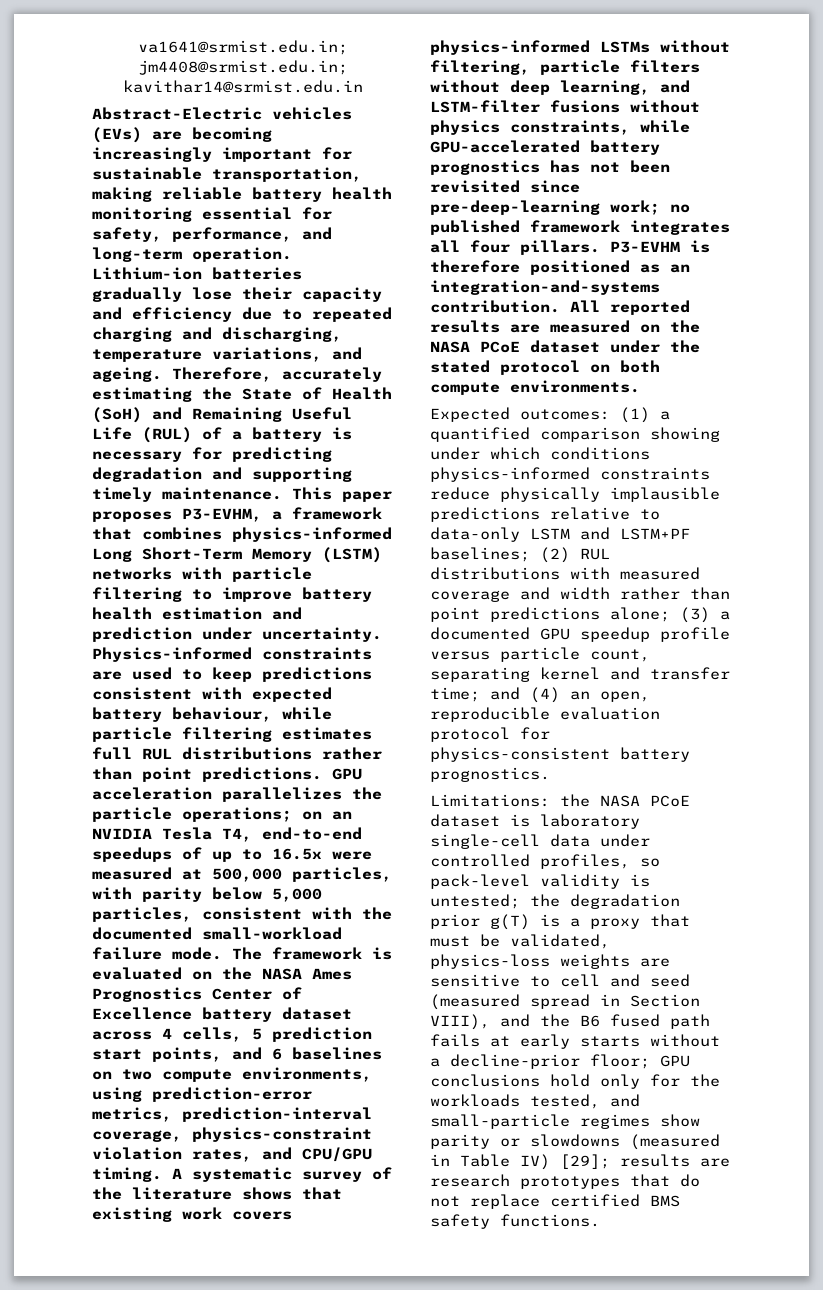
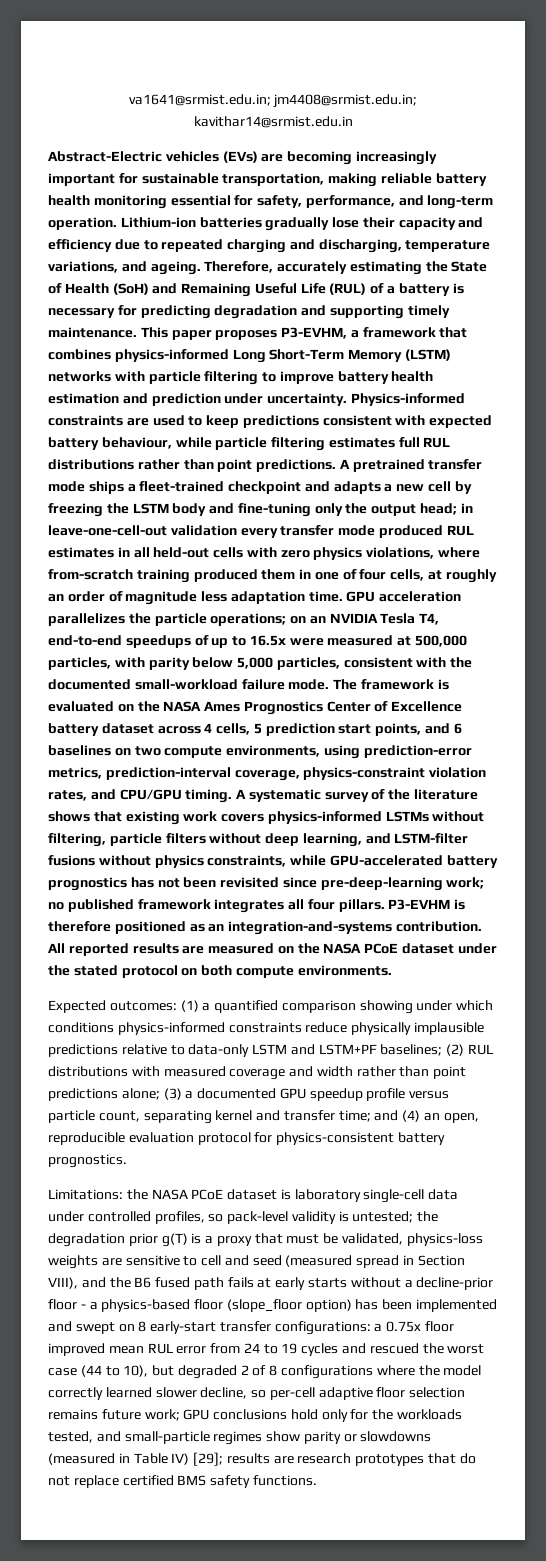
+ A pretrained transfer mode ships a fleet-trained checkpoint and adapts a new cell by freezing the LSTM body and fine-tuning only the output head; in leave-one-cell-out validation every transfer mode produced RUL estimates in all held-out cells with zero physics violations, where from-scratch training produced them in one of four cells, at roughly an order of magnitude less adaptation time.
- the degradation prior g(T) is a proxy that must be validated, physics-loss weights are sensitive to cell and seed (measured spread in Section VIII), and the B6 fused path fails at early starts without a decline-prior floor;
+ the degradation prior g(T) is a proxy that must be validated, physics-loss weights are sensitive to cell and seed (measured spread in Section VIII), and the B6 fused path fails at early starts without a decline-prior floor - a physics-based floor (slope_floor option) has been implemented and swept on 8 early-start transfer configurations: a 0.75x floor improved mean RUL error from 24 to 19 cycles and rescued the worst case (44 to 10), but degraded 2 of 8 configurations where the model correctly learned slower decline, so per-cell adaptive floor selection remains future work;

